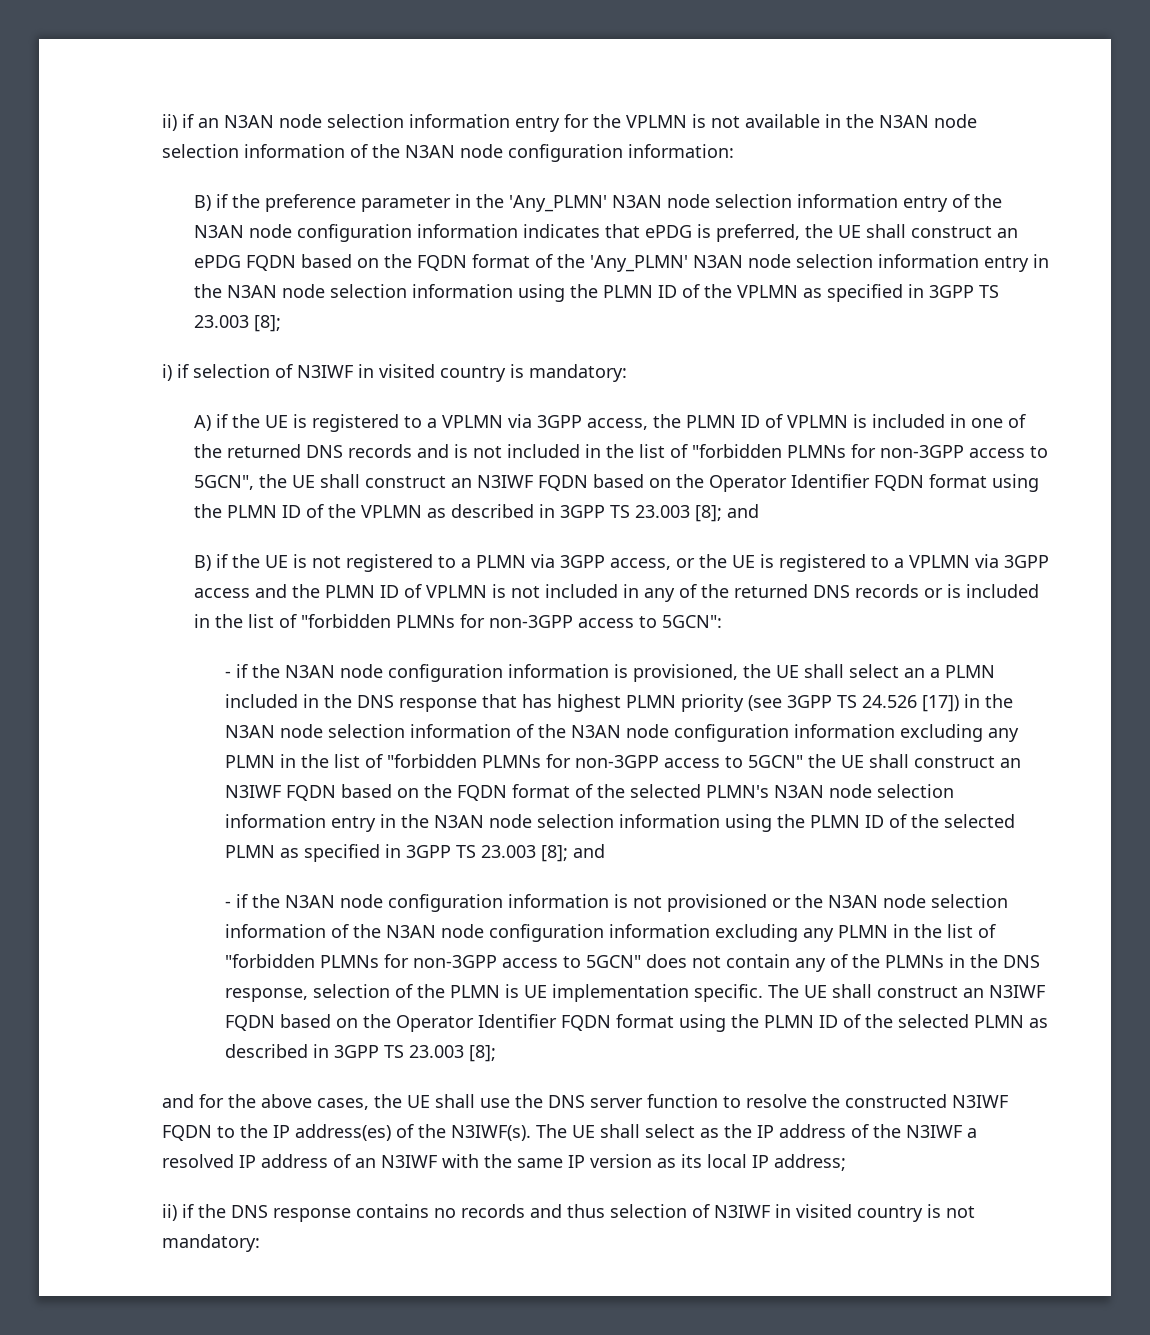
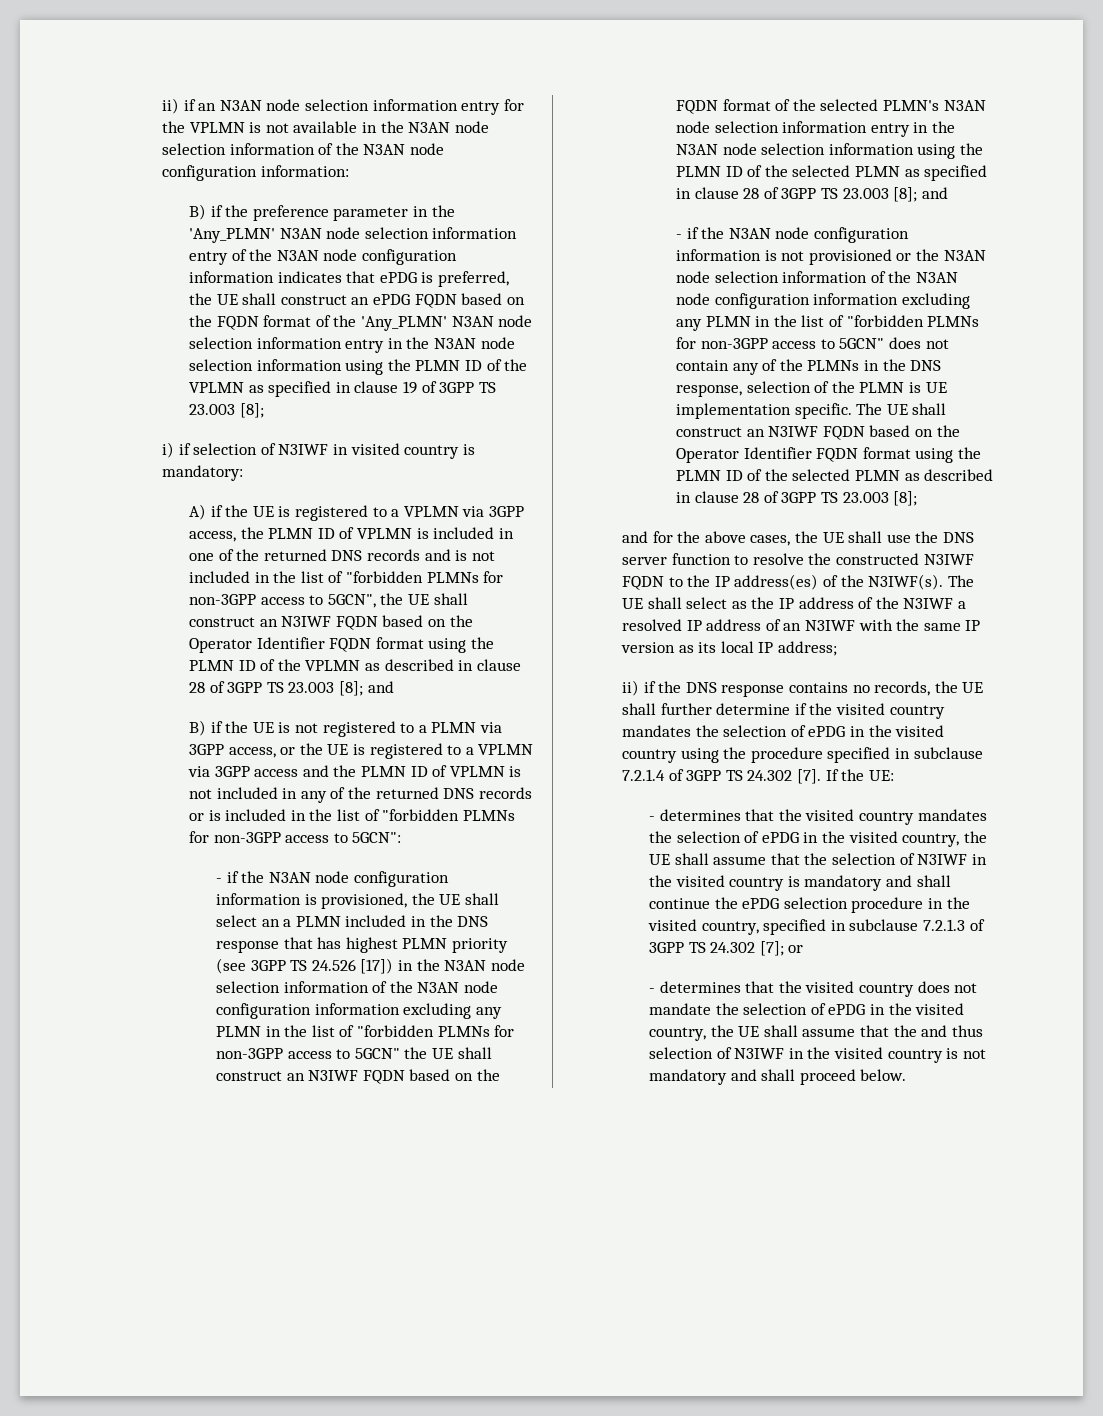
- B) if the preference parameter in the 'Any_PLMN' N3AN node selection information entry of the N3AN node configuration information indicates that ePDG is preferred, the UE shall construct an ePDG FQDN based on the FQDN format of the 'Any_PLMN' N3AN node selection information entry in the N3AN node selection information using the PLMN ID of the VPLMN as specified in 3GPP TS 23.003 [8];
+ B) if the preference parameter in the 'Any_PLMN' N3AN node selection information entry of the N3AN node configuration information indicates that ePDG is preferred, the UE shall construct an ePDG FQDN based on the FQDN format of the 'Any_PLMN' N3AN node selection information entry in the N3AN node selection information using the PLMN ID of the VPLMN as specified in clause 19 of 3GPP TS 23.003 [8];
- A) if the UE is registered to a VPLMN via 3GPP access, the PLMN ID of VPLMN is included in one of the returned DNS records and is not included in the list of "forbidden PLMNs for non-3GPP access to 5GCN", the UE shall construct an N3IWF FQDN based on the Operator Identifier FQDN format using the PLMN ID of the VPLMN as described in 3GPP TS 23.003 [8];
+ A) if the UE is registered to a VPLMN via 3GPP access, the PLMN ID of VPLMN is included in one of the returned DNS records and is not included in the list of "forbidden PLMNs for non-3GPP access to 5GCN", the UE shall construct an N3IWF FQDN based on the Operator Identifier FQDN format using the PLMN ID of the VPLMN as described in clause 28 of 3GPP TS 23.003 [8];
- - if the N3AN node configuration information is provisioned, the UE shall select an a PLMN included in the DNS response that has highest PLMN priority (see 3GPP TS 24.526 [17]) in the N3AN node selection information of the N3AN node configuration information excluding any PLMN in the list of "forbidden PLMNs for non-3GPP access to 5GCN" the UE shall construct an N3IWF FQDN based on the FQDN format of the selected PLMN's N3AN node selection information entry in the N3AN node selection information using the PLMN ID of the selected PLMN as specified in 3GPP TS 23.003 [8];
+ - if the N3AN node configuration information is provisioned, the UE shall select an a PLMN included in the DNS response that has highest PLMN priority (see 3GPP TS 24.526 [17]) in the N3AN node selection information of the N3AN node configuration information excluding any PLMN in the list of "forbidden PLMNs for non-3GPP access to 5GCN" the UE shall construct an N3IWF FQDN based on the FQDN format of the selected PLMN's N3AN node selection information entry in the N3AN node selection information using the PLMN ID of the selected PLMN as specified in clause 28 of 3GPP TS 23.003 [8];
- The UE shall construct an N3IWF FQDN based on the Operator Identifier FQDN format using the PLMN ID of the selected PLMN as described in 3GPP TS 23.003 [8];
+ The UE shall construct an N3IWF FQDN based on the Operator Identifier FQDN format using the PLMN ID of the selected PLMN as described in clause 28 of 3GPP TS 23.003 [8];
- ii) if the DNS response contains no records and thus selection of N3IWF in visited country is not mandatory:
+ ii) if the DNS response contains no records, the UE shall further determine if the visited country mandates the selection of ePDG in the visited country using the procedure specified in subclause 7.2.1.4 of 3GPP TS 24.302 [7]. If the UE:
+ - determines that the visited country mandates the selection of ePDG in the visited country, the UE shall assume that the selection of N3IWF in the visited country is mandatory and shall continue the ePDG selection procedure in the visited country, specified in subclause 7.2.1.3 of 3GPP TS 24.302 [7]; or
+ - determines that the visited country does not mandate the selection of ePDG in the visited country, the UE shall assume that the and thus selection of N3IWF in the visited country is not mandatory and shall proceed below.

